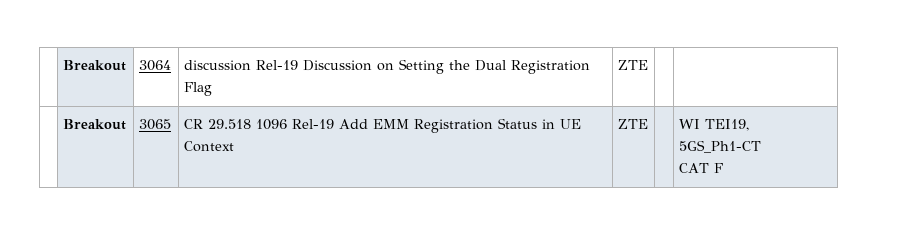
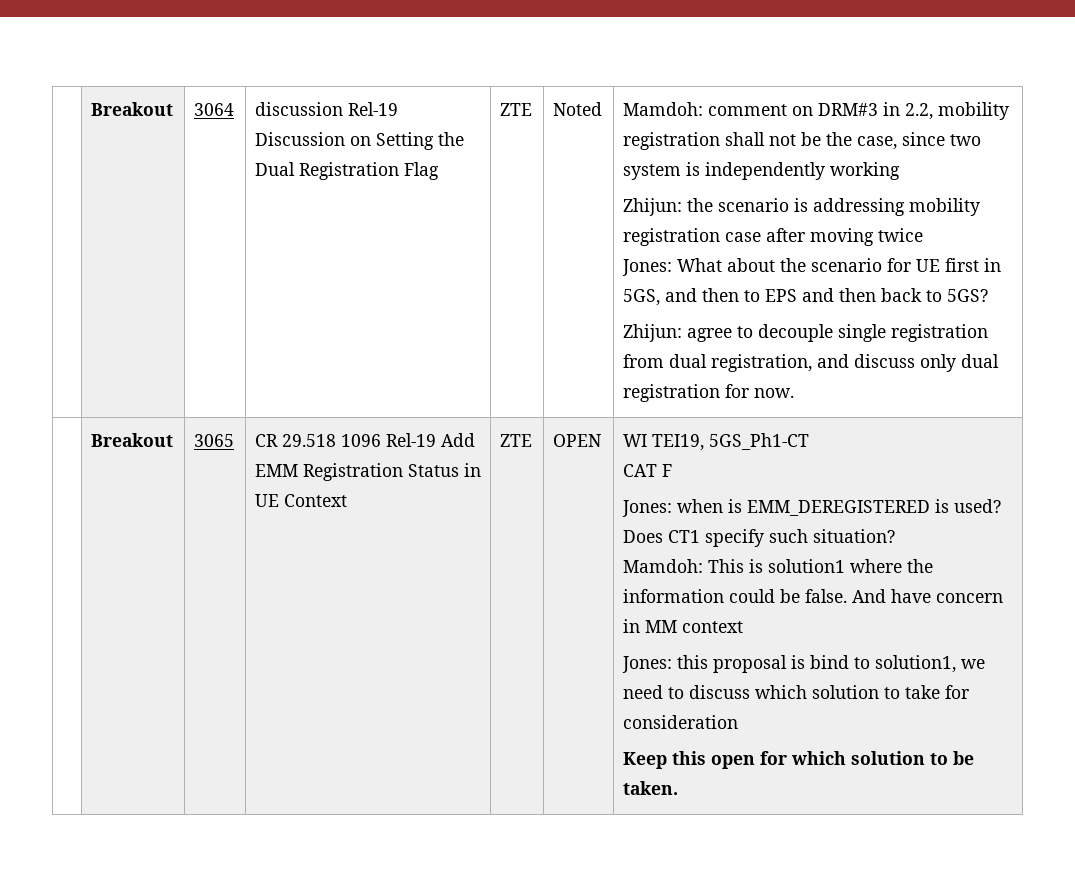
+ Noted | Mamdoh: comment on DRM#3 in 2.2, mobility registration shall not be the case, since two system is independently working
+ Zhijun: the scenario is addressing mobility registration case after moving twice
+ Jones: What about the scenario for UE first in 5GS, and then to EPS and then back to 5GS?
+ Zhijun: agree to decouple single registration from dual registration, and discuss only dual registration for now.
+ OPEN
+ Jones: when is EMM_DEREGISTERED is used? Does CT1 specify such situation?
+ Mamdoh: This is solution1 where the information could be false. And have concern in MM context
+ Jones: this proposal is bind to solution1, we need to discuss which solution to take for consideration
+ Keep this open for which solution to be taken.

